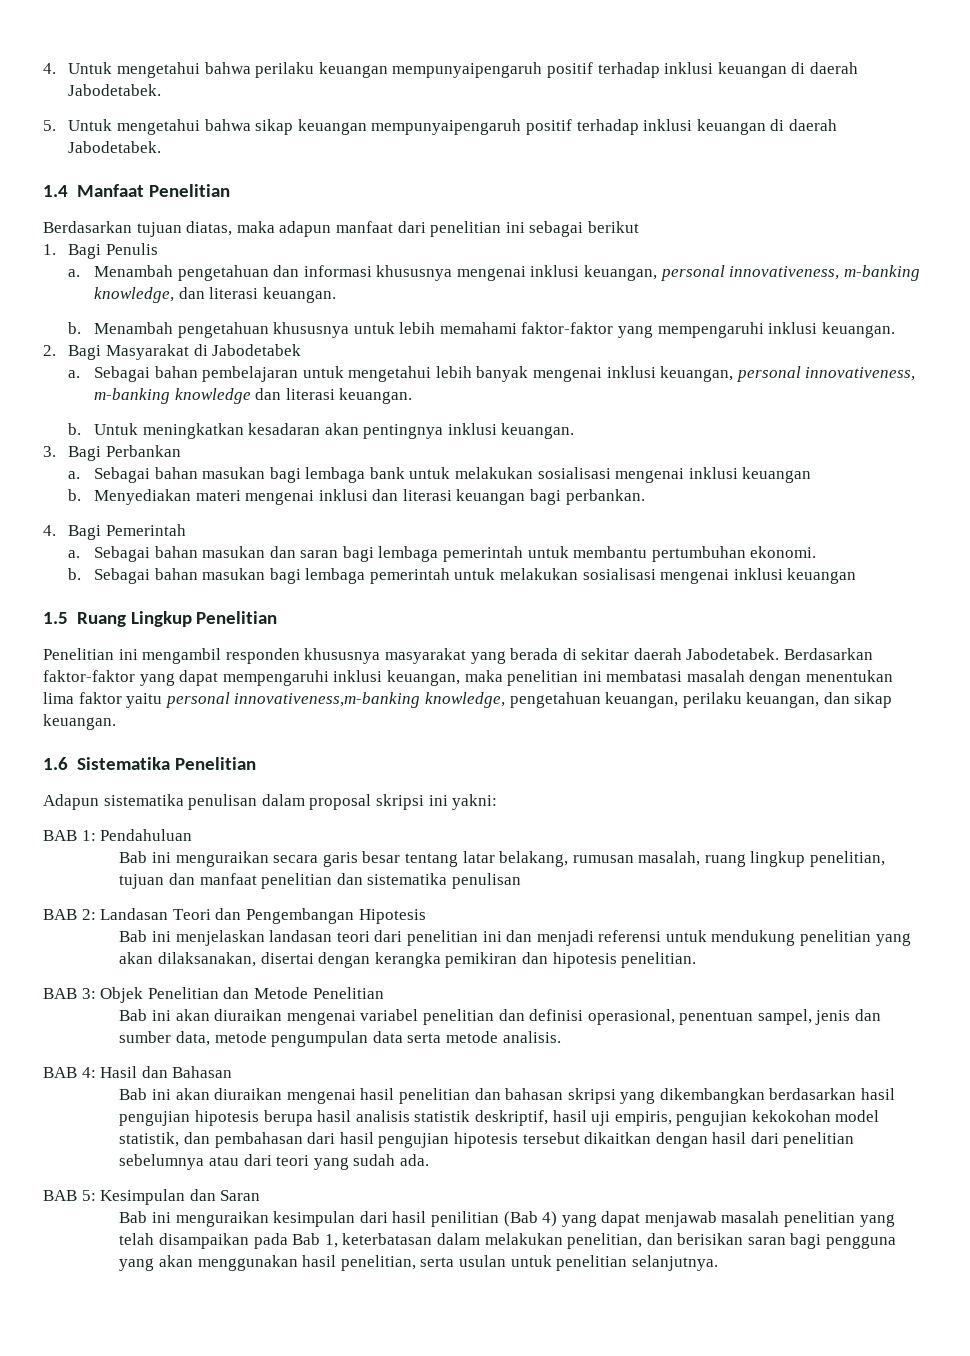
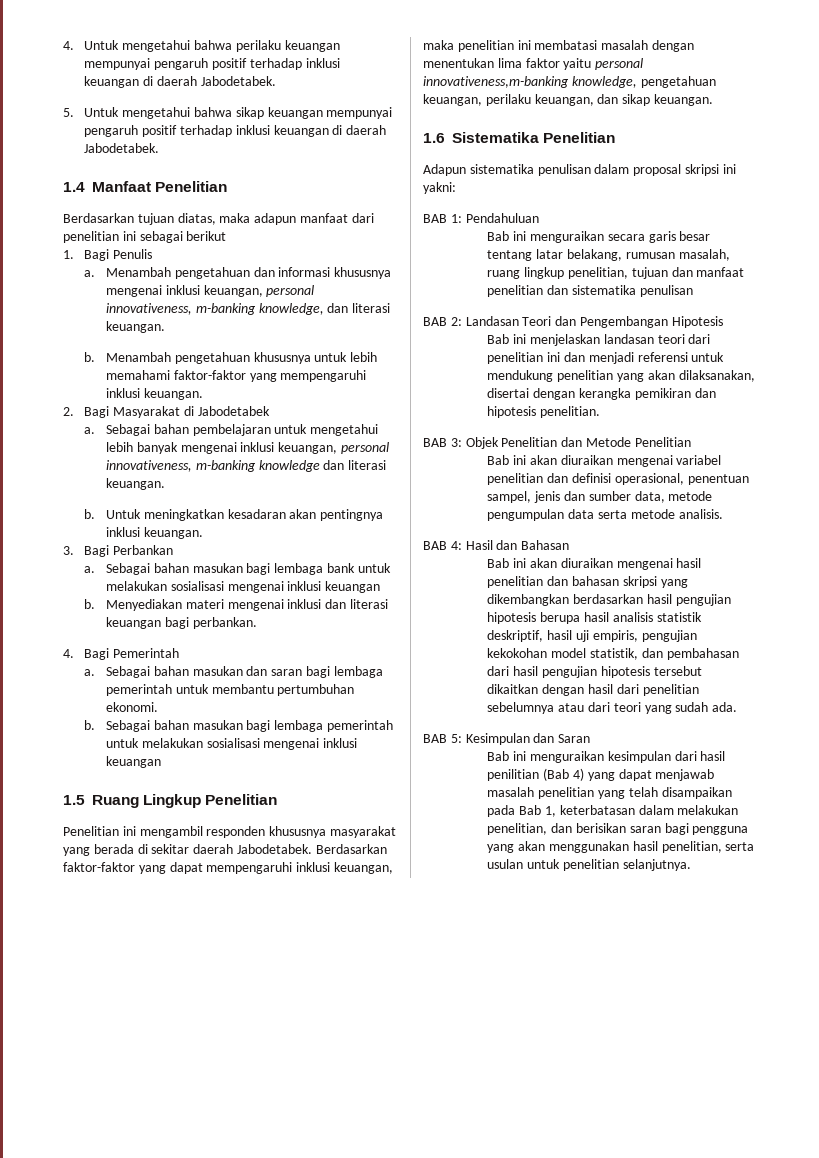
- 4. Untuk mengetahui bahwa perilaku keuangan mempunyaipengaruh positif terhadap inklusi keuangan di daerah Jabodetabek.
+ 4. Untuk mengetahui bahwa perilaku keuangan mempunyai pengaruh positif terhadap inklusi keuangan di daerah Jabodetabek.
- 5. Untuk mengetahui bahwa sikap keuangan mempunyaipengaruh positif terhadap inklusi keuangan di daerah Jabodetabek.
+ 5. Untuk mengetahui bahwa sikap keuangan mempunyai pengaruh positif terhadap inklusi keuangan di daerah Jabodetabek.

